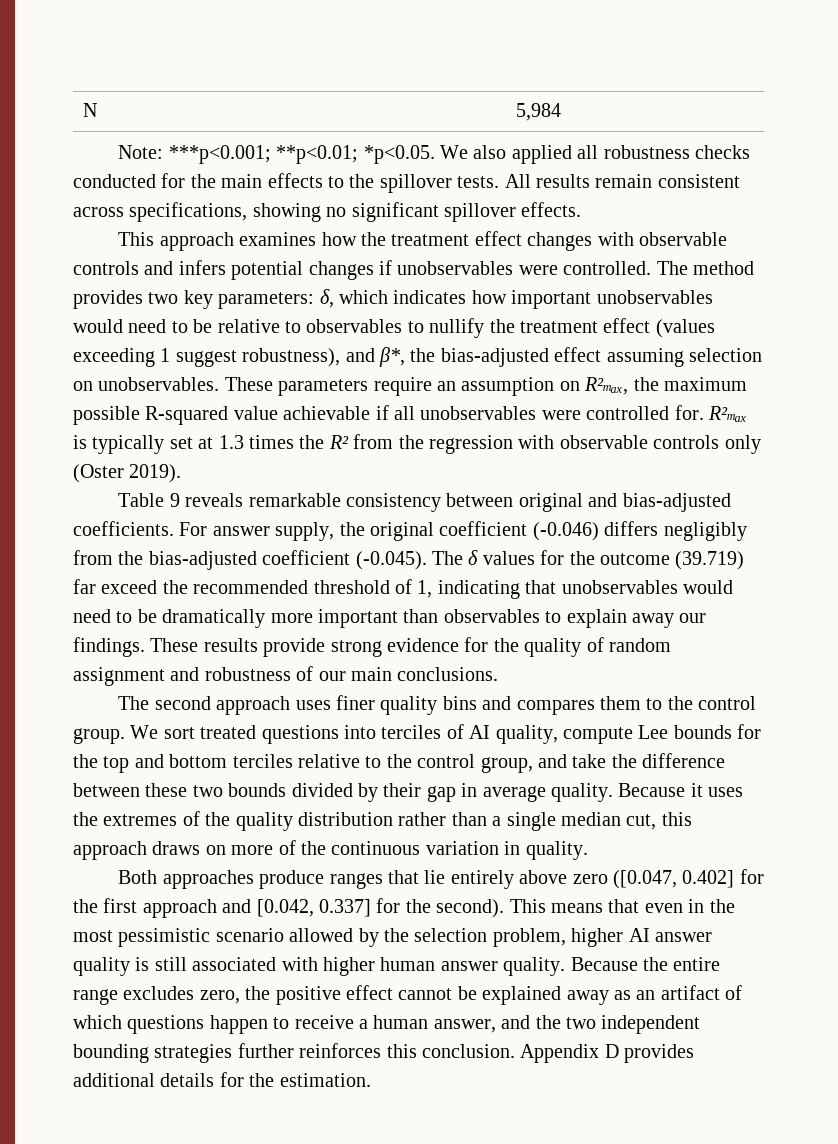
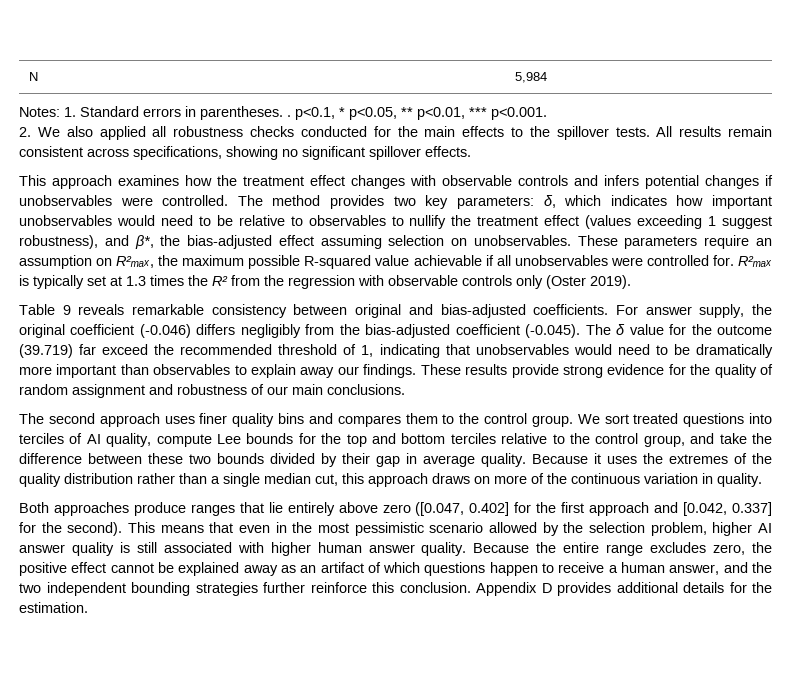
- Note: ***p<0.001; **p<0.01; *p<0.05. We also applied all robustness checks conducted for the main effects to the spillover tests.
+ Notes: 1. Standard errors in parentheses. . p<0.1, * p<0.05, ** p<0.01, *** p<0.001.
+ 2. We also applied all robustness checks conducted for the main effects to the spillover tests.
- For answer supply, the original coefficient (-0.046) differs negligibly from the bias-adjusted coefficient (-0.045). The δ values for the outcome (39.719) far exceed the recommended threshold of 1, indicating that unobservables would need to be dramatically more important than observables to explain away our findings.
+ For answer supply, the original coefficient (-0.046) differs negligibly from the bias-adjusted coefficient (-0.045). The δ value for the outcome (39.719) far exceed the recommended threshold of 1, indicating that unobservables would need to be dramatically more important than observables to explain away our findings.
- Because the entire range excludes zero, the positive effect cannot be explained away as an artifact of which questions happen to receive a human answer, and the two independent bounding strategies further reinforces this conclusion.
+ Because the entire range excludes zero, the positive effect cannot be explained away as an artifact of which questions happen to receive a human answer, and the two independent bounding strategies further reinforce this conclusion.

